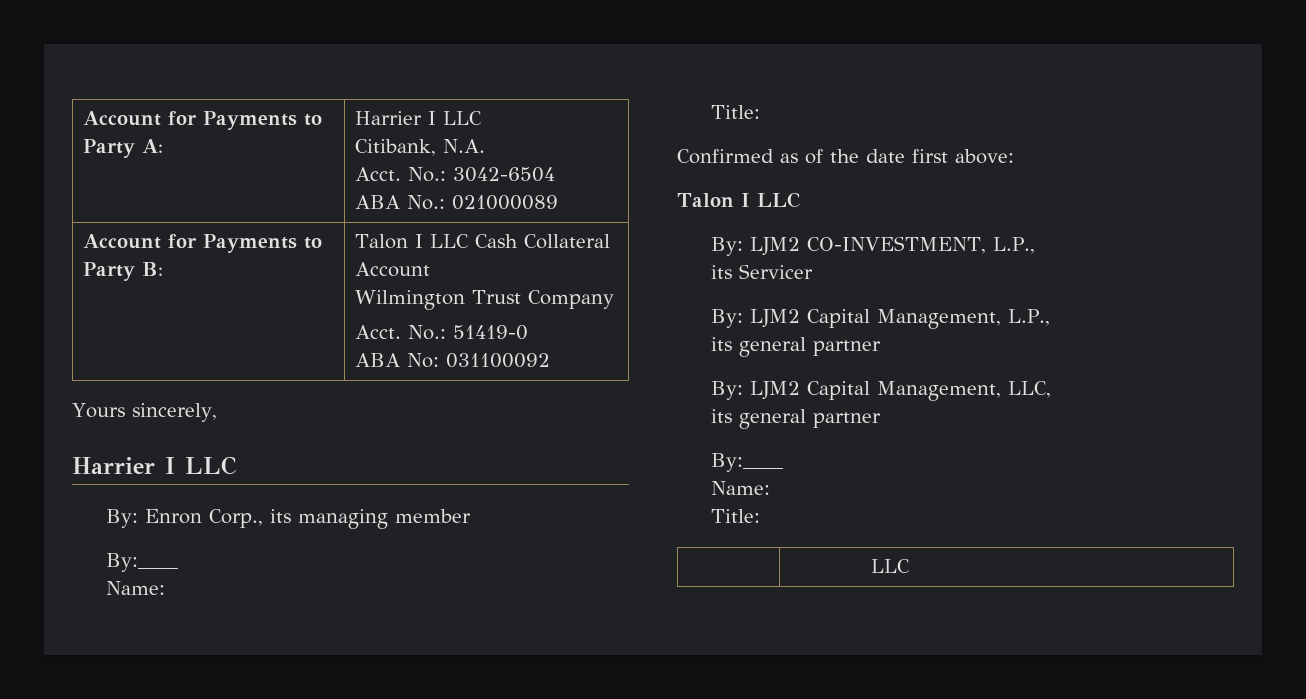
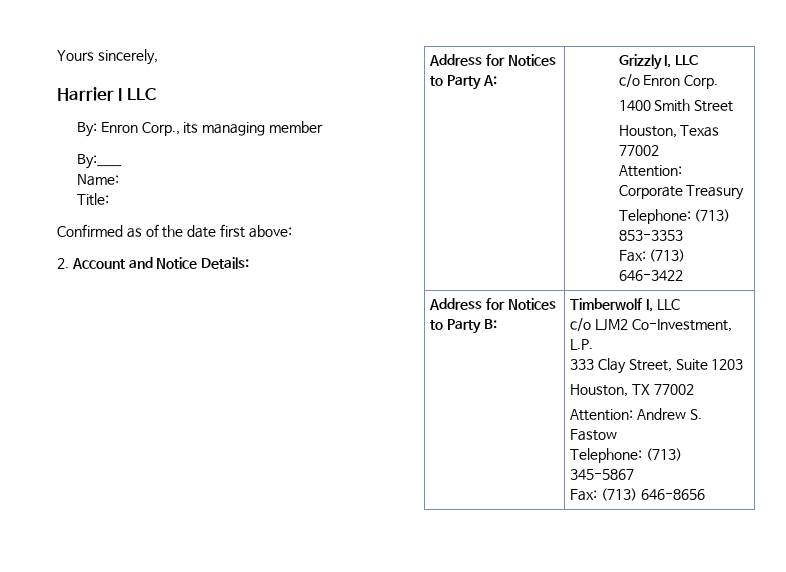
- Account for Payments to Party A: | Harrier I LLC
- Citibank, N.A.
- Acct. No.: 3042-6504
- ABA No.: 021000089
- Account for Payments to Party B: | Talon I LLC Cash Collateral Account
- Wilmington Trust Company
- Acct. No.: 51419-0
- ABA No: 031100092
  Confirmed as of the date first above:
- Talon I LLC
- By: LJM2 CO-INVESTMENT, L.P.,
- its Servicer
- By: LJM2 Capital Management, L.P.,
- its general partner
- By: LJM2 Capital Management, LLC,
- its general partner
- By:____
- Name:
- Title:
- | LLC
+ 2. Account and Notice Details:
+ Address for Notices to Party A: | Grizzly I, LLC
+ c/o Enron Corp.
+ 1400 Smith Street
+ Houston, Texas 77002
+ Attention: Corporate Treasury
+ Telephone: (713) 853-3353
+ Fax: (713) 646-3422
+ Address for Notices to Party B: | Timberwolf I, LLC
+ c/o LJM2 Co-Investment, L.P.
+ 333 Clay Street, Suite 1203
+ Houston, TX 77002
+ Attention: Andrew S. Fastow
+ Telephone: (713) 345-5867
+ Fax: (713) 646-8656

